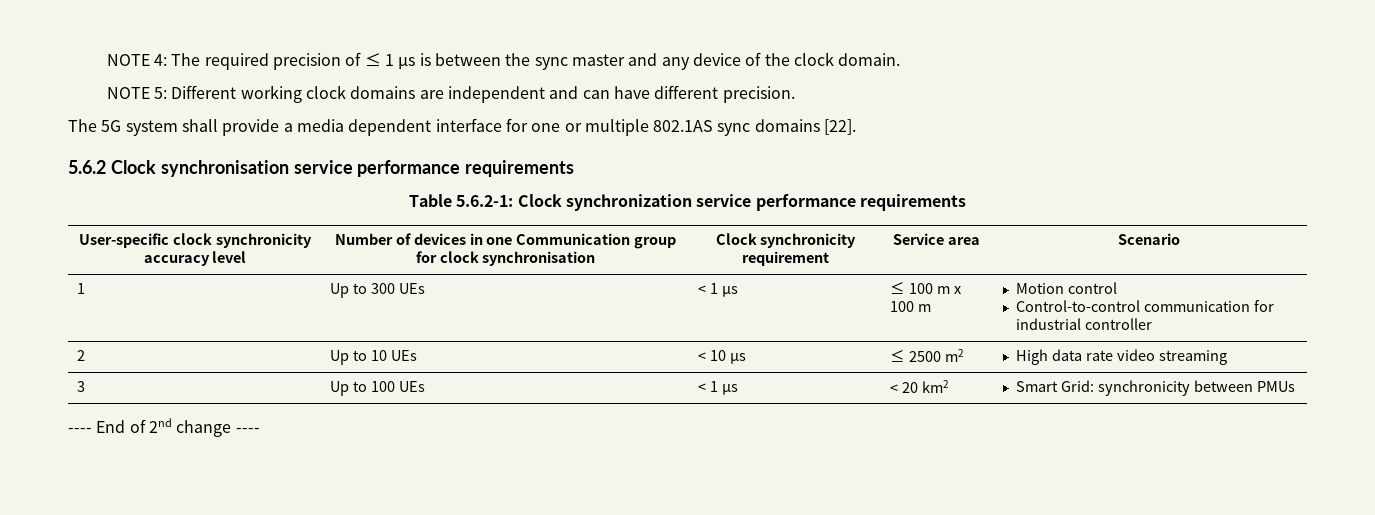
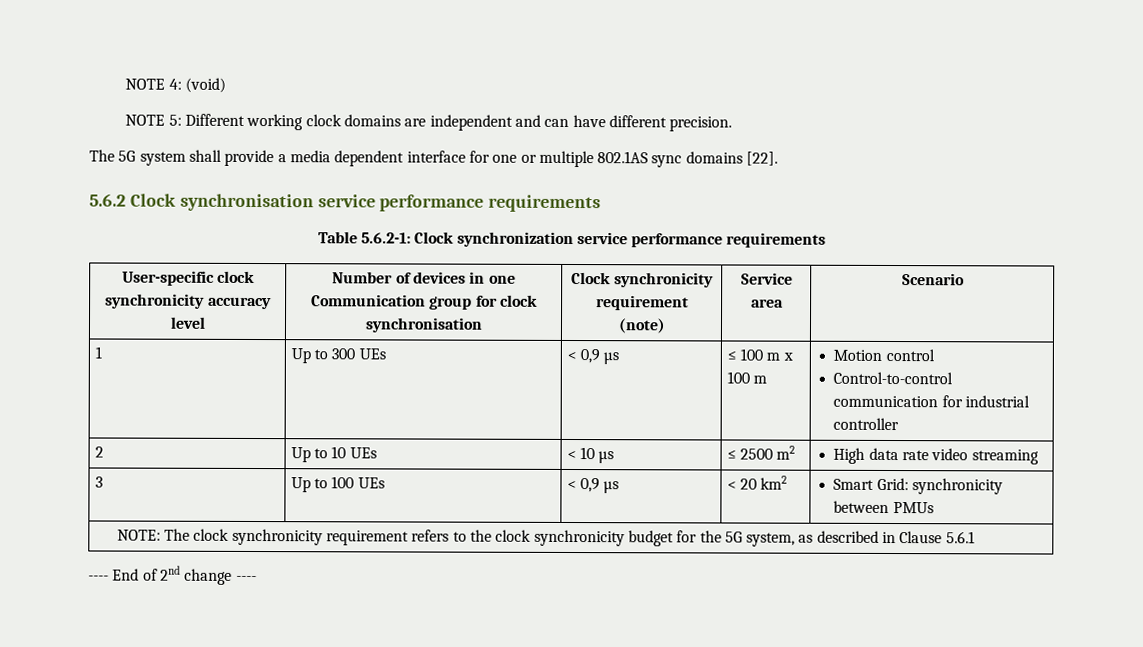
- NOTE 4: The required precision of ≤ 1 µs is between the sync master and any device of the clock domain.
+ NOTE 4: (void)
- User-specific clock synchronicity accuracy level | Number of devices in one Communication group for clock synchronisation | Clock synchronicity requirement | Service area | Scenario
+ User-specific clock synchronicity accuracy level | Number of devices in one Communication group for clock synchronisation | Clock synchronicity requirement
+ (note) | Service area | Scenario
- 1 | Up to 300 UEs | < 1 µs | ≤ 100 m x 100 m | Motion control
+ 1 | Up to 300 UEs | < 0,9 µs | ≤ 100 m x 100 m | Motion control
- 3 | Up to 100 UEs | < 1 µs | < 20 km2 | Smart Grid: synchronicity between PMUs
+ 3 | Up to 100 UEs | < 0,9 µs | < 20 km2 | Smart Grid: synchronicity between PMUs
+ NOTE: The clock synchronicity requirement refers to the clock synchronicity budget for the 5G system, as described in Clause 5.6.1

